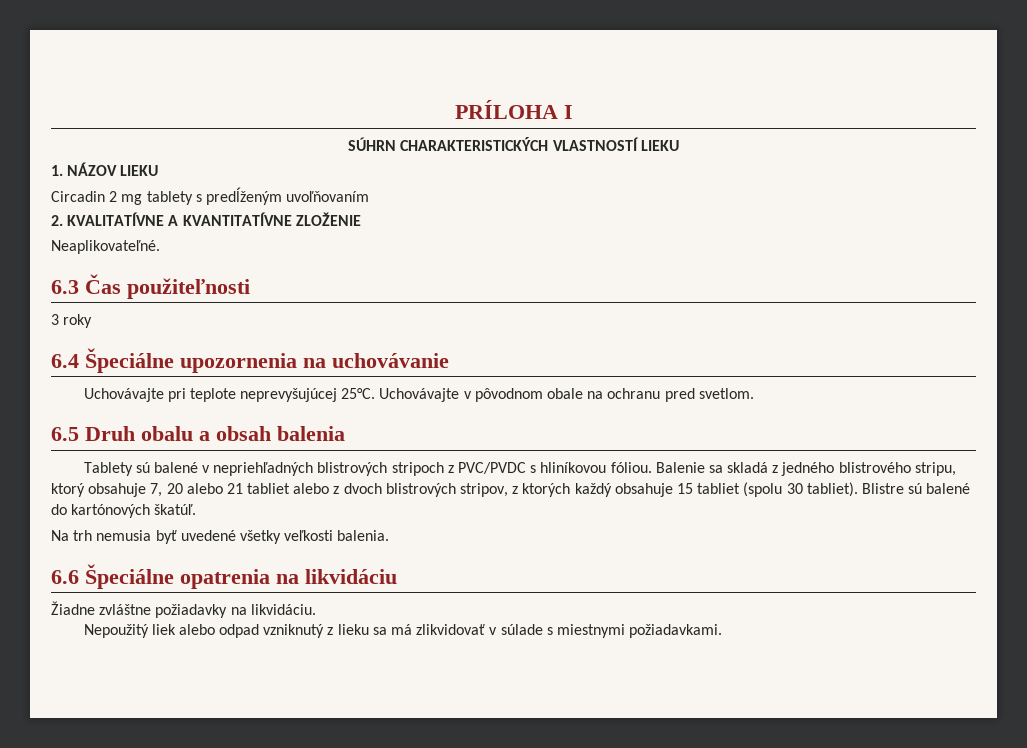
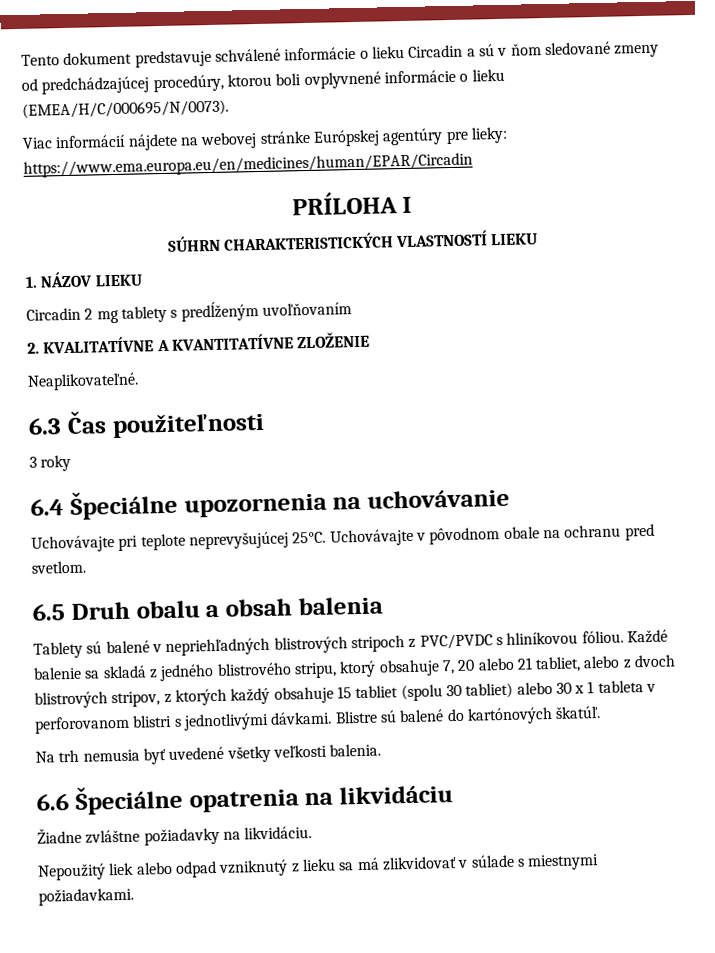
+ Tento dokument predstavuje schválené informácie o lieku Circadin a sú v ňom sledované zmeny od predchádzajúcej procedúry, ktorou boli ovplyvnené informácie o lieku (EMEA/H/C/000695/N/0073).
+ Viac informácií nájdete na webovej stránke Európskej agentúry pre lieky: https://www.ema.europa.eu/en/medicines/human/EPAR/Circadin
- Balenie sa skladá z jedného blistrového stripu, ktorý obsahuje 7, 20 alebo 21 tabliet alebo z dvoch blistrových stripov, z ktorých každý obsahuje 15 tabliet (spolu 30 tabliet).
+ Každé balenie sa skladá z jedného blistrového stripu, ktorý obsahuje 7, 20 alebo 21 tabliet, alebo z dvoch blistrových stripov, z ktorých každý obsahuje 15 tabliet (spolu 30 tabliet) alebo 30 x 1 tableta v perforovanom blistri s jednotlivými dávkami.

